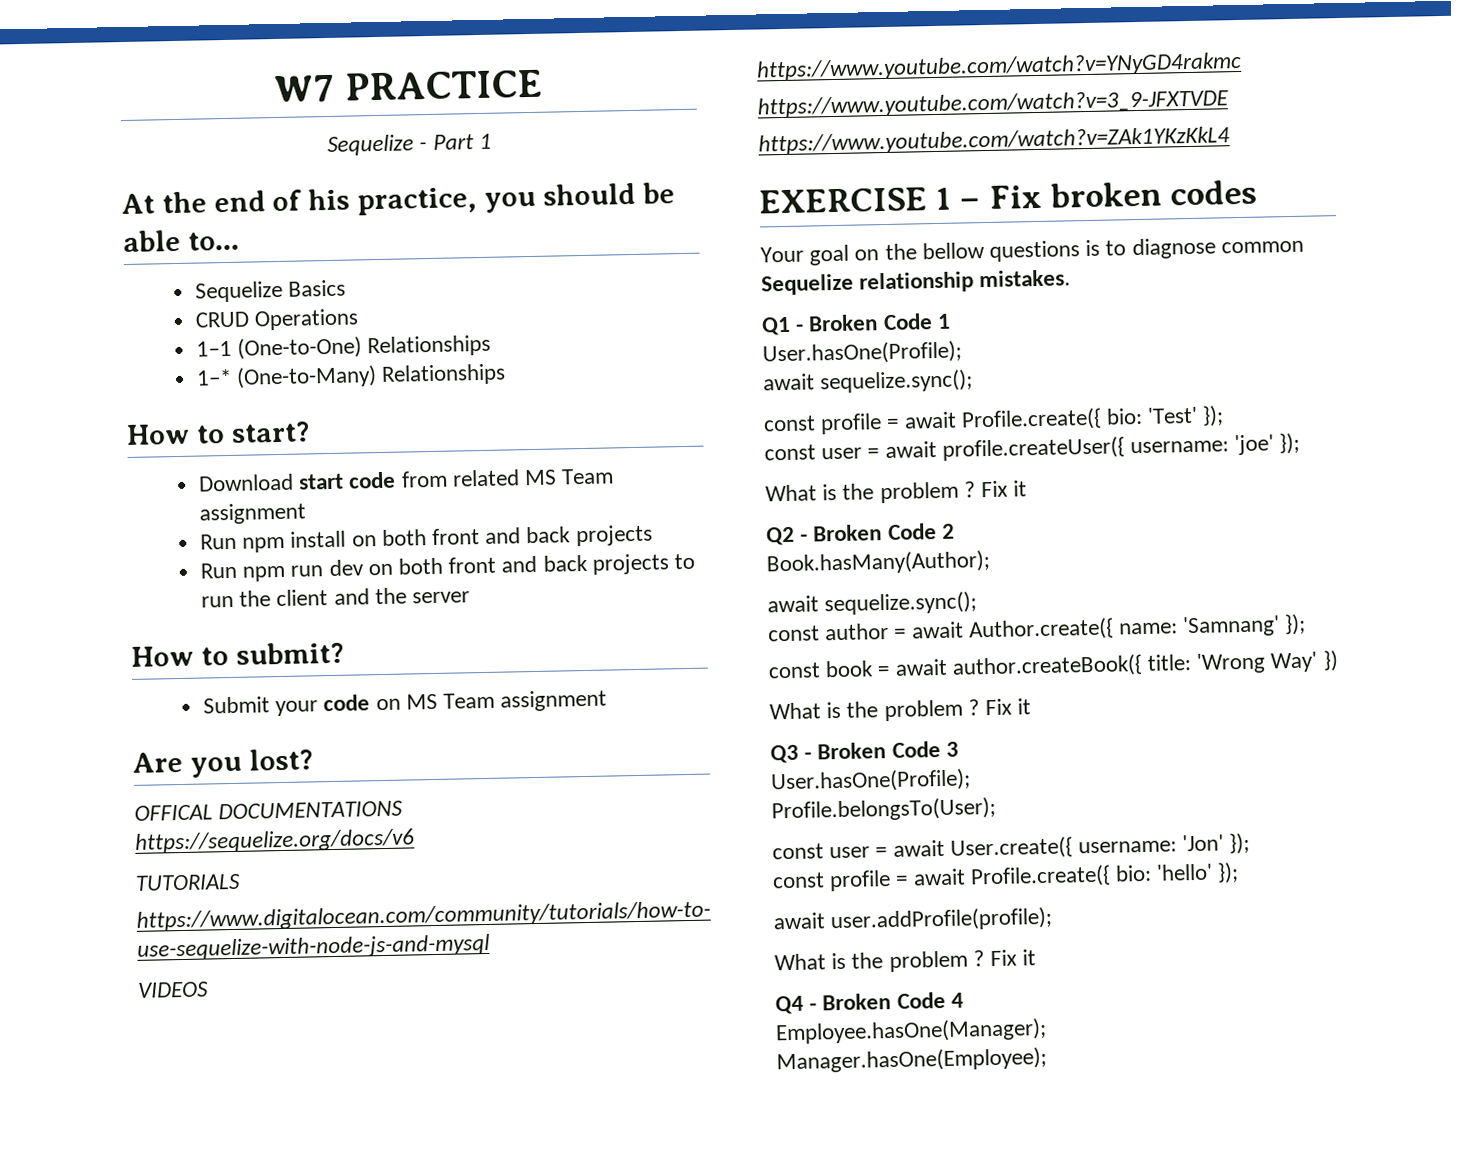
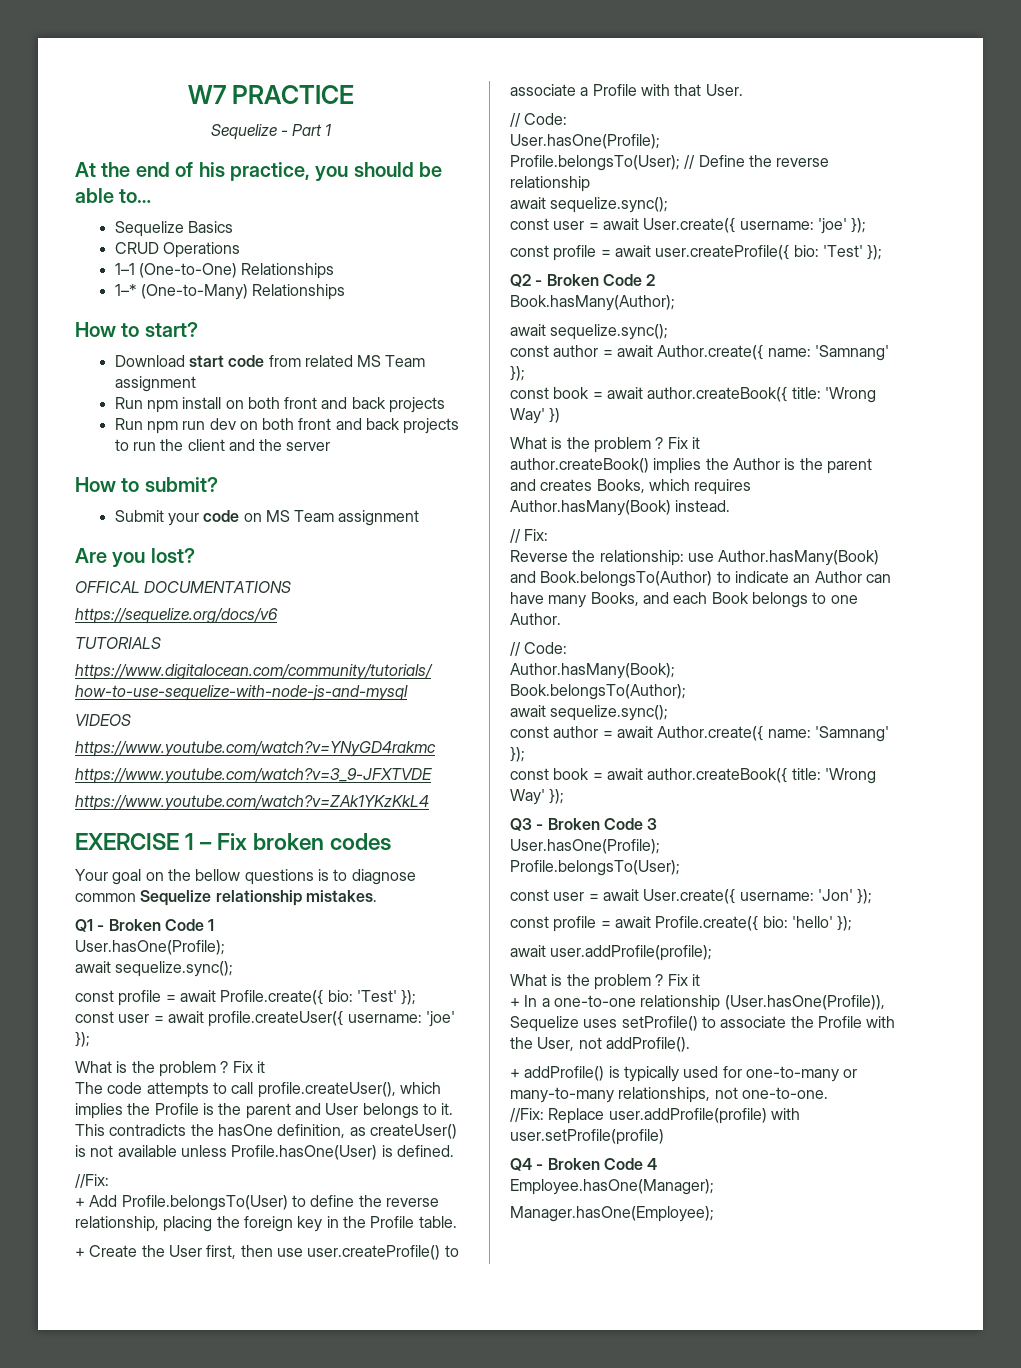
+ The code attempts to call profile.createUser(), which implies the Profile is the parent and User belongs to it. This contradicts the hasOne definition, as createUser() is not available unless Profile.hasOne(User) is defined.
+ //Fix:
+ + Add Profile.belongsTo(User) to define the reverse relationship, placing the foreign key in the Profile table.
+ + Create the User first, then use user.createProfile() to associate a Profile with that User.
+ // Code:
+ User.hasOne(Profile);
+ Profile.belongsTo(User); // Define the reverse relationship
+ await sequelize.sync();
+ const user = await User.create({ username: 'joe' });
+ const profile = await user.createProfile({ bio: 'Test' });
+ author.createBook() implies the Author is the parent and creates Books, which requires Author.hasMany(Book) instead.
+ // Fix:
+ Reverse the relationship: use Author.hasMany(Book) and Book.belongsTo(Author) to indicate an Author can have many Books, and each Book belongs to one Author.
+ // Code:
+ Author.hasMany(Book);
+ Book.belongsTo(Author);
+ await sequelize.sync();
+ const author = await Author.create({ name: 'Samnang' });
+ const book = await author.createBook({ title: 'Wrong Way' });
+ + In a one-to-one relationship (User.hasOne(Profile)), Sequelize uses setProfile() to associate the Profile with the User, not addProfile().
+ + addProfile() is typically used for one-to-many or many-to-many relationships, not one-to-one.
+ //Fix: Replace user.addProfile(profile) with user.setProfile(profile)

